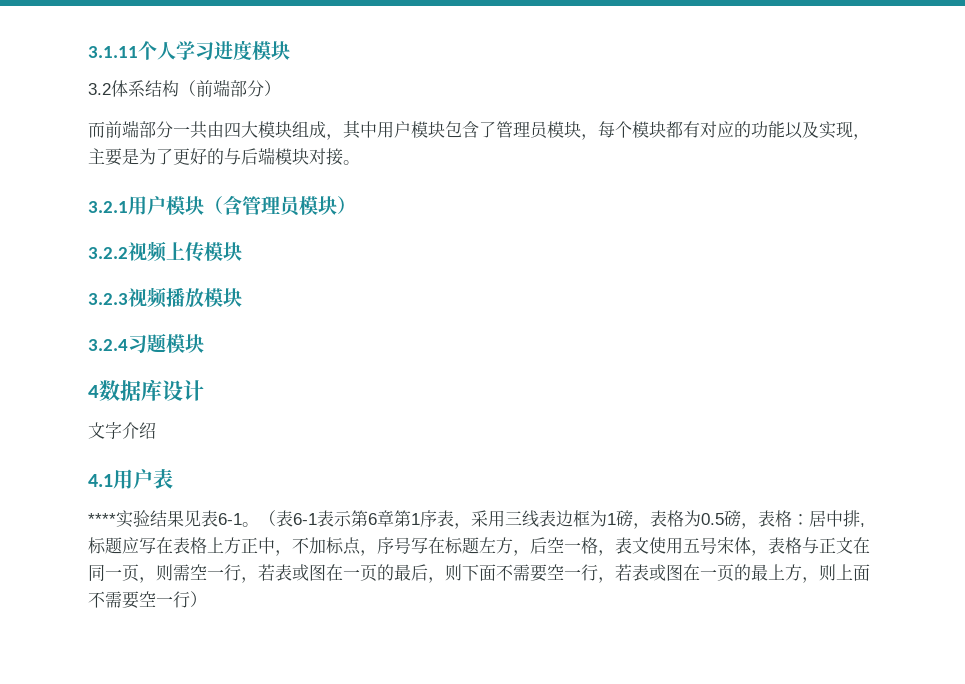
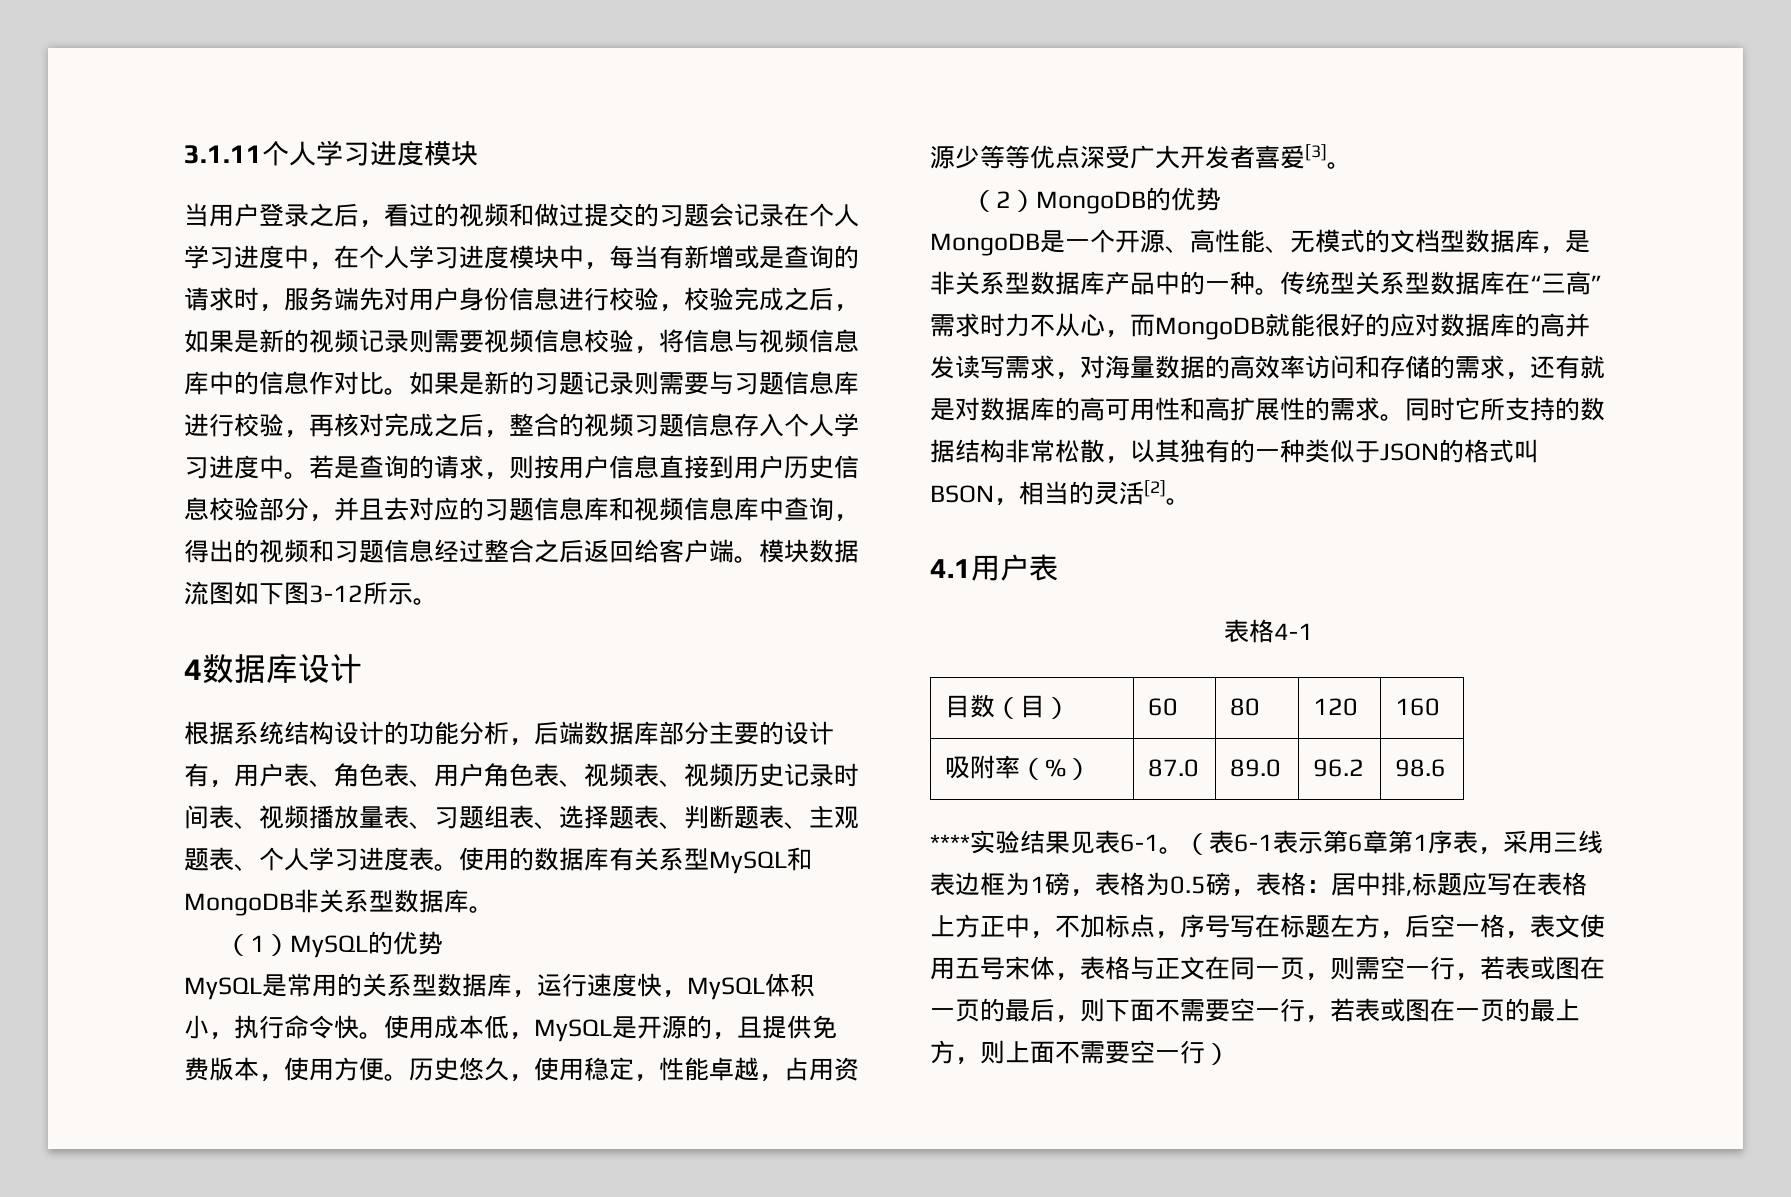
- 3.2体系结构（前端部分）
- 而前端部分一共由四大模块组成，其中用户模块包含了管理员模块，每个模块都有对应的功能以及实现，主要是为了更好的与后端模块对接。
- 3.2.1用户模块（含管理员模块）
- 3.2.2视频上传模块
- 3.2.3视频播放模块
- 3.2.4习题模块
+ 当用户登录之后，看过的视频和做过提交的习题会记录在个人学习进度中，在个人学习进度模块中，每当有新增或是查询的请求时，服务端先对用户身份信息进行校验，校验完成之后，如果是新的视频记录则需要视频信息校验，将信息与视频信息库中的信息作对比。如果是新的习题记录则需要与习题信息库进行校验，再核对完成之后，整合的视频习题信息存入个人学习进度中。若是查询的请求，则按用户信息直接到用户历史信息校验部分，并且去对应的习题信息库和视频信息库中查询，得出的视频和习题信息经过整合之后返回给客户端。模块数据流图如下图3-12所示。
  4数据库设计
- 文字介绍
+ 根据系统结构设计的功能分析，后端数据库部分主要的设计有，用户表、角色表、用户角色表、视频表、视频历史记录时间表、视频播放量表、习题组表、选择题表、判断题表、主观题表、个人学习进度表。使用的数据库有关系型MySQL和MongoDB非关系型数据库。
+ （1）MySQL的优势
+ MySQL是常用的关系型数据库，运行速度快，MySQL体积小，执行命令快。使用成本低，MySQL是开源的，且提供免费版本，使用方便。历史悠久，使用稳定，性能卓越，占用资源少等等优点深受广大开发者喜爱[3]。
+ （2）MongoDB的优势
+ MongoDB是一个开源、高性能、无模式的文档型数据库，是非关系型数据库产品中的一种。传统型关系型数据库在“三高”需求时力不从心，而MongoDB就能很好的应对数据库的高并发读写需求，对海量数据的高效率访问和存储的需求，还有就是对数据库的高可用性和高扩展性的需求。同时它所支持的数据结构非常松散，以其独有的一种类似于JSON的格式叫BSON，相当的灵活[2]。
  4.1用户表
+ 表格4-1
+ 目数（目） | 60 | 80 | 120 | 160
+ 吸附率（%） | 87.0 | 89.0 | 96.2 | 98.6

